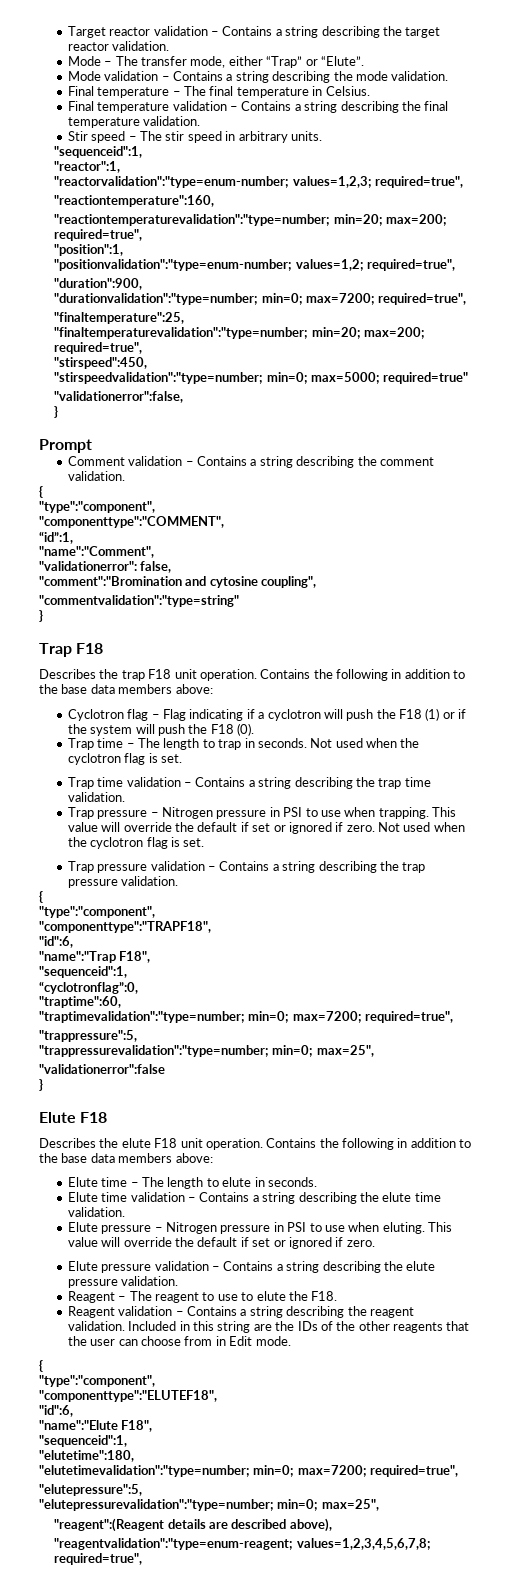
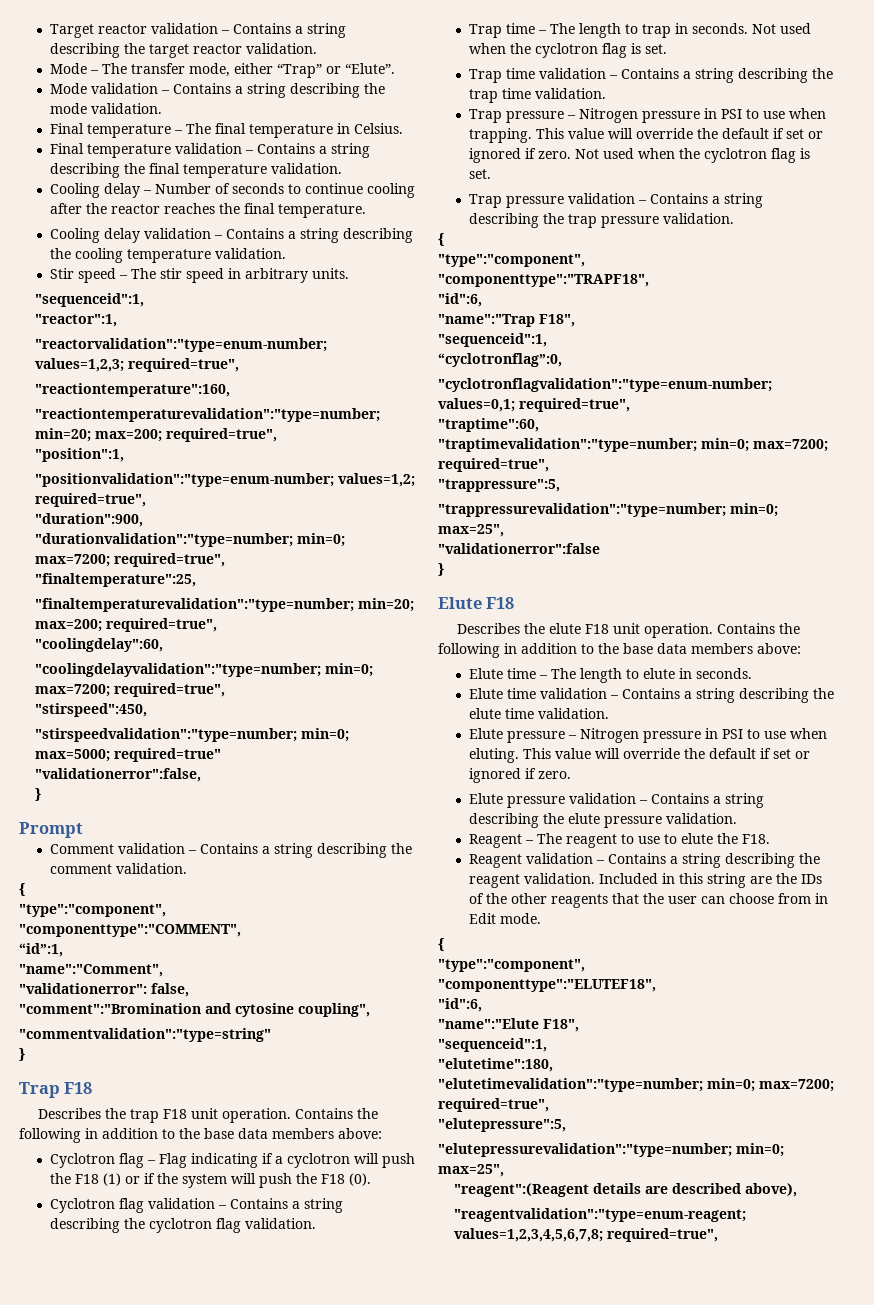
+ Cooling delay – Number of seconds to continue cooling after the reactor reaches the final temperature.
+ Cooling delay validation – Contains a string describing the cooling temperature validation.
+ "coolingdelay":60,
+ "coolingdelayvalidation":"type=number; min=0; max=7200; required=true",
+ Cyclotron flag validation – Contains a string describing the cyclotron flag validation.
+ "cyclotronflagvalidation":"type=enum-number; values=0,1; required=true",

